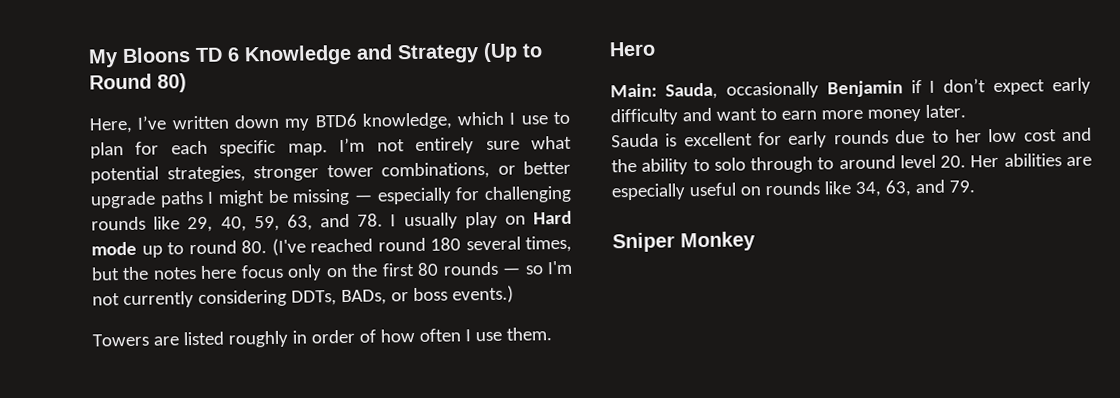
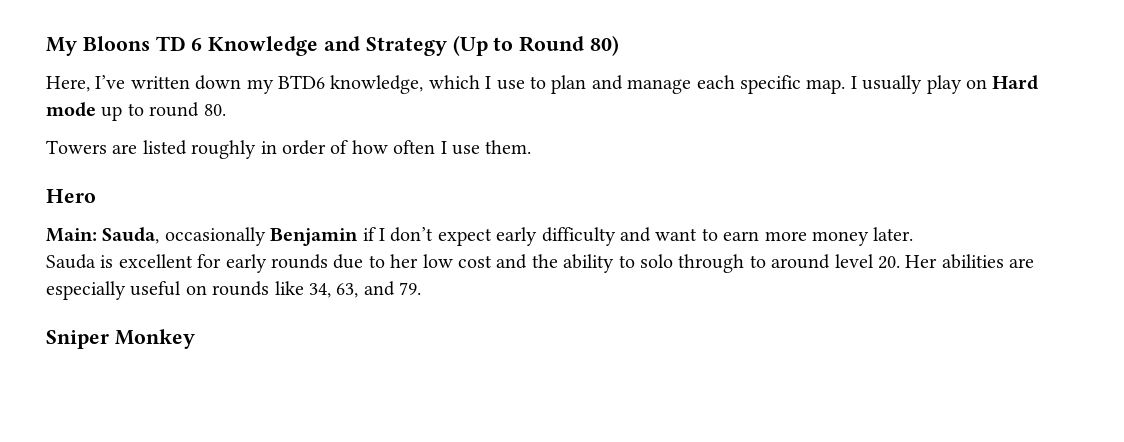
- Here, I’ve written down my BTD6 knowledge, which I use to plan for each specific map.
+ Here, I’ve written down my BTD6 knowledge, which I use to plan and manage each specific map.
- I’m not entirely sure what potential strategies, stronger tower combinations, or better upgrade paths I might be missing — especially for challenging rounds like 29, 40, 59, 63, and 78. I usually play on Hard mode up to round 80. (I've reached round 180 several times, but the notes here focus only on the first 80 rounds — so I'm not currently considering DDTs, BADs, or boss events.)
+ I usually play on Hard mode up to round 80.

